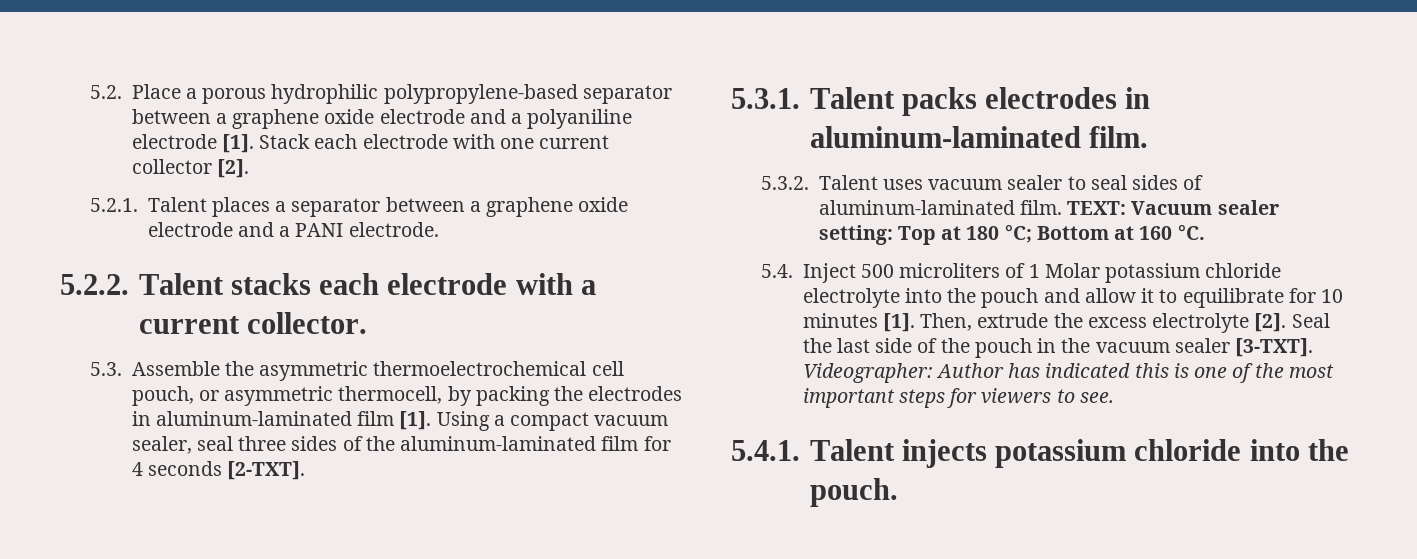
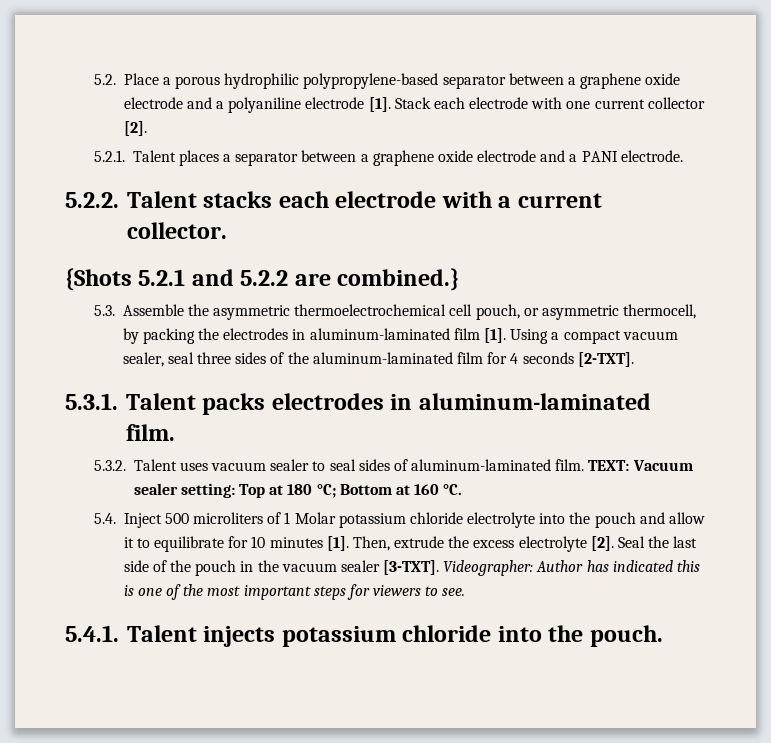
+ {Shots 5.2.1 and 5.2.2 are combined.}

